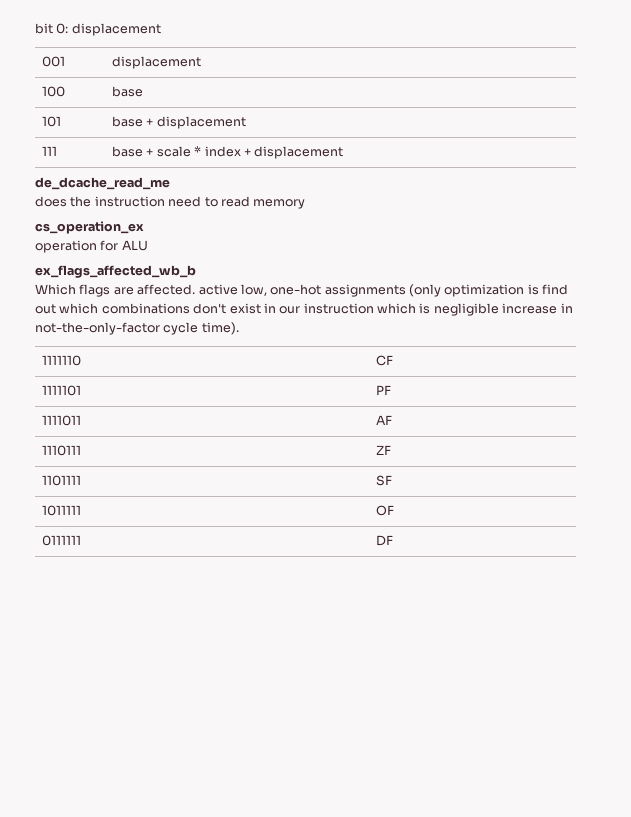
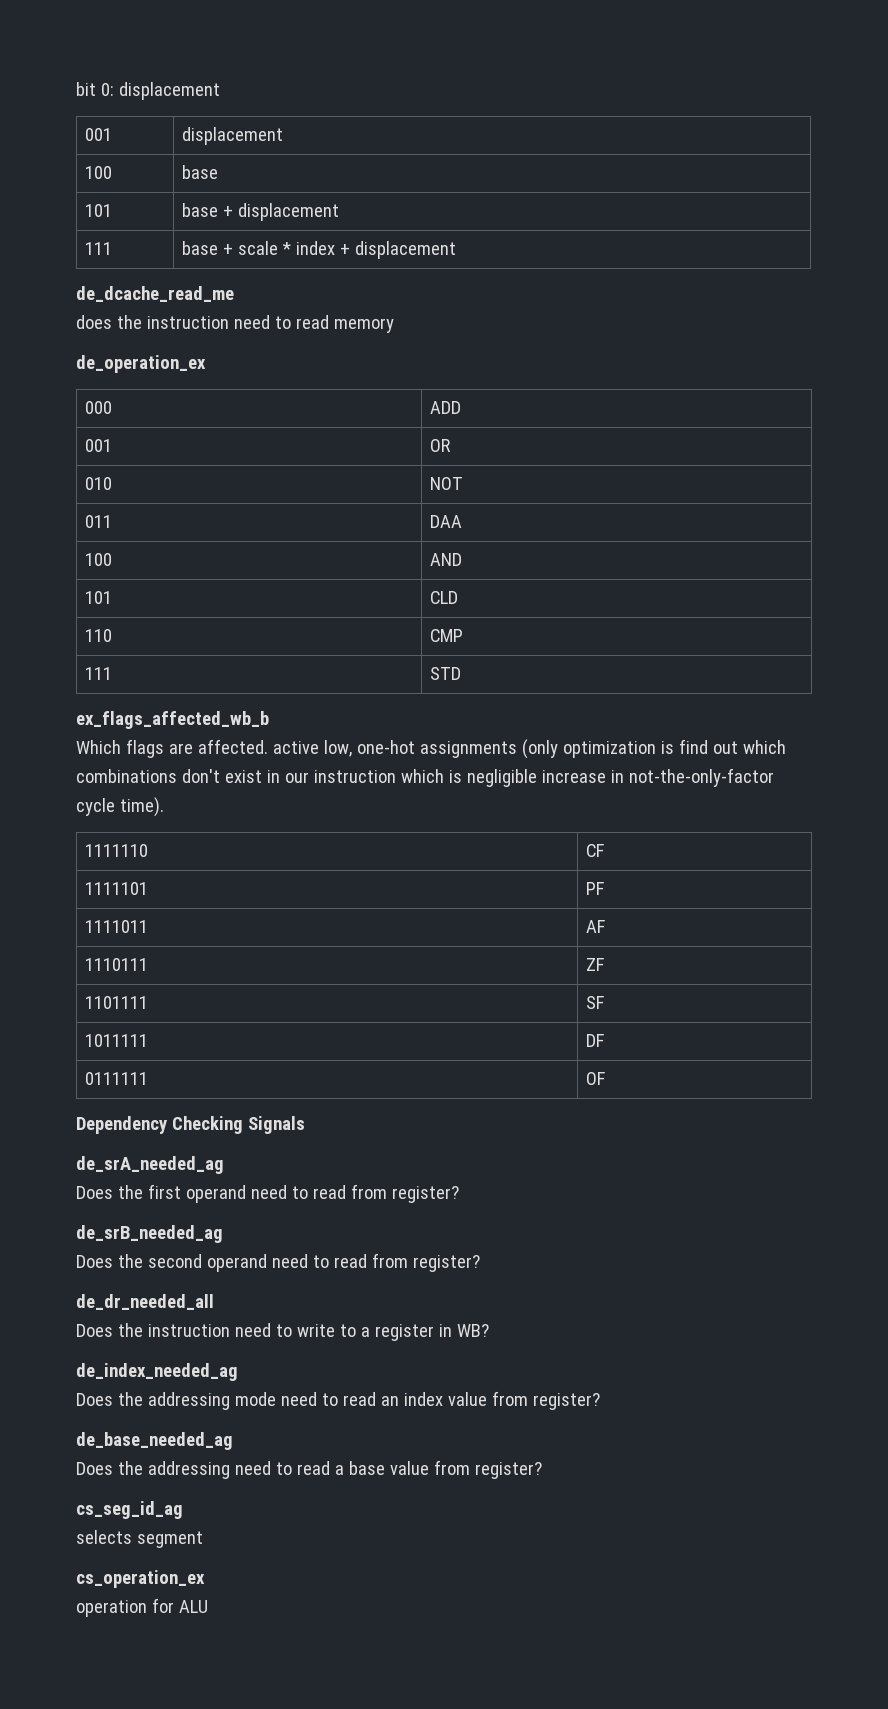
- cs_operation_ex
- operation for ALU
+ de_operation_ex
+ 000 | ADD
+ 001 | OR
+ 010 | NOT
+ 011 | DAA
+ 100 | AND
+ 101 | CLD
+ 110 | CMP
+ 111 | STD
- 1011111 | OF
+ 1011111 | DF
- 0111111 | DF
+ 0111111 | OF
+ Dependency Checking Signals
+ de_srA_needed_ag
+ Does the first operand need to read from register?
+ de_srB_needed_ag
+ Does the second operand need to read from register?
+ de_dr_needed_all
+ Does the instruction need to write to a register in WB?
+ de_index_needed_ag
+ Does the addressing mode need to read an index value from register?
+ de_base_needed_ag
+ Does the addressing need to read a base value from register?
+ cs_seg_id_ag
+ selects segment
+ cs_operation_ex
+ operation for ALU

